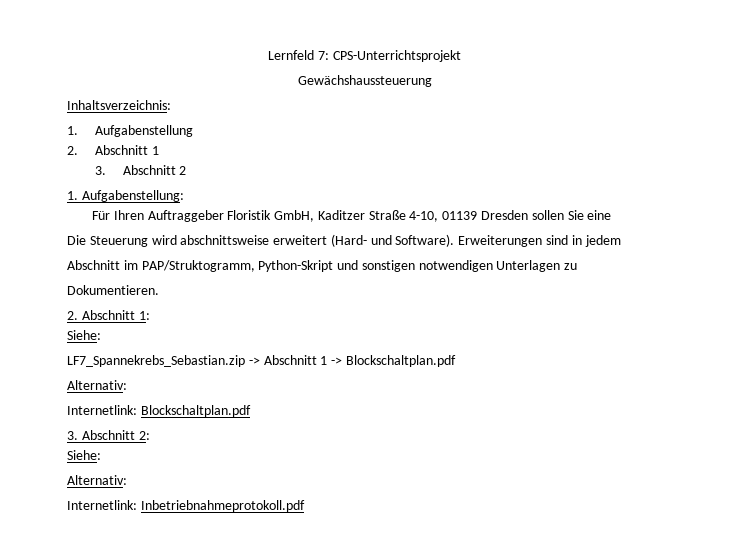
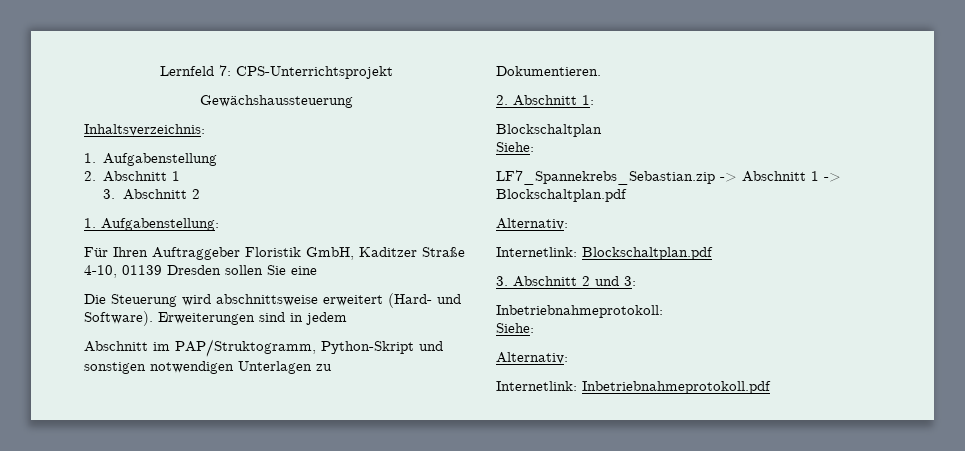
+ Blockschaltplan
- 3. Abschnitt 2:
+ 3. Abschnitt 2 und 3:
+ Inbetriebnahmeprotokoll:

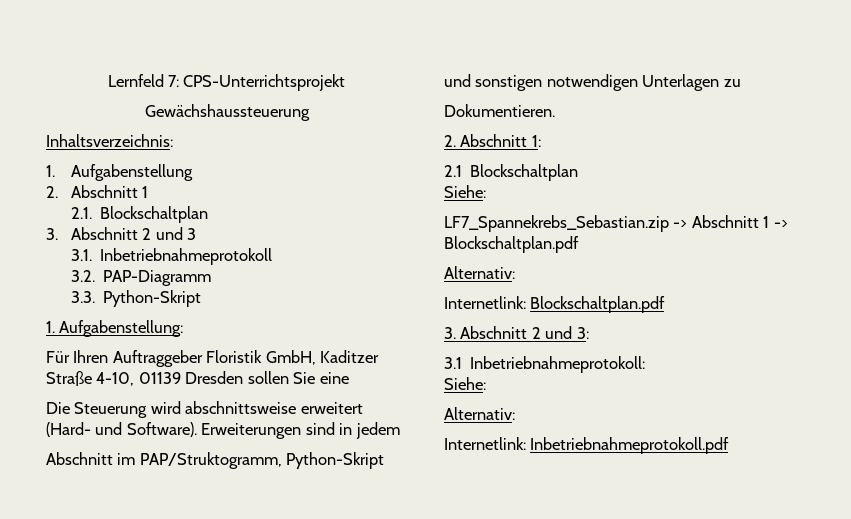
  2. Abschnitt 1
- 3. Abschnitt 2
+ 2.1. Blockschaltplan
+ 3. Abschnitt 2 und 3
+ 3.1. Inbetriebnahmeprotokoll
+ 3.2. PAP-Diagramm
+ 3.3. Python-Skript
- Blockschaltplan
+ 2.1 Blockschaltplan
- Inbetriebnahmeprotokoll:
+ 3.1 Inbetriebnahmeprotokoll:

